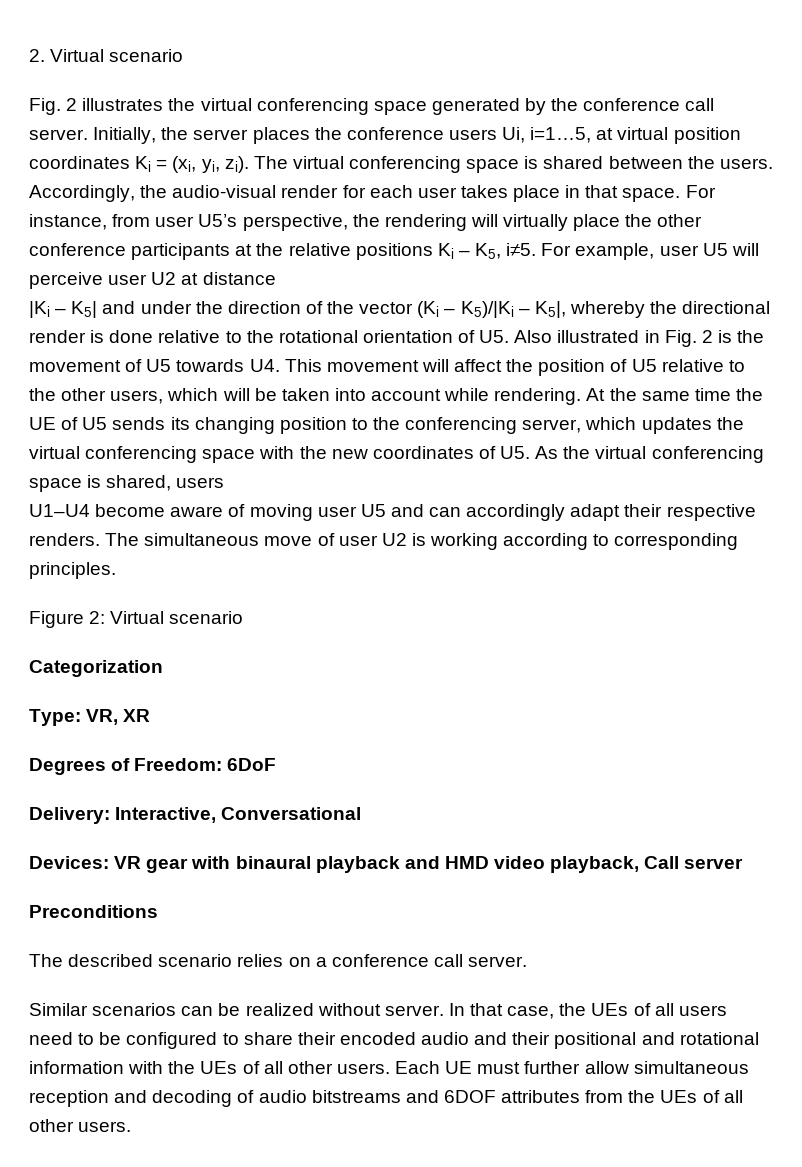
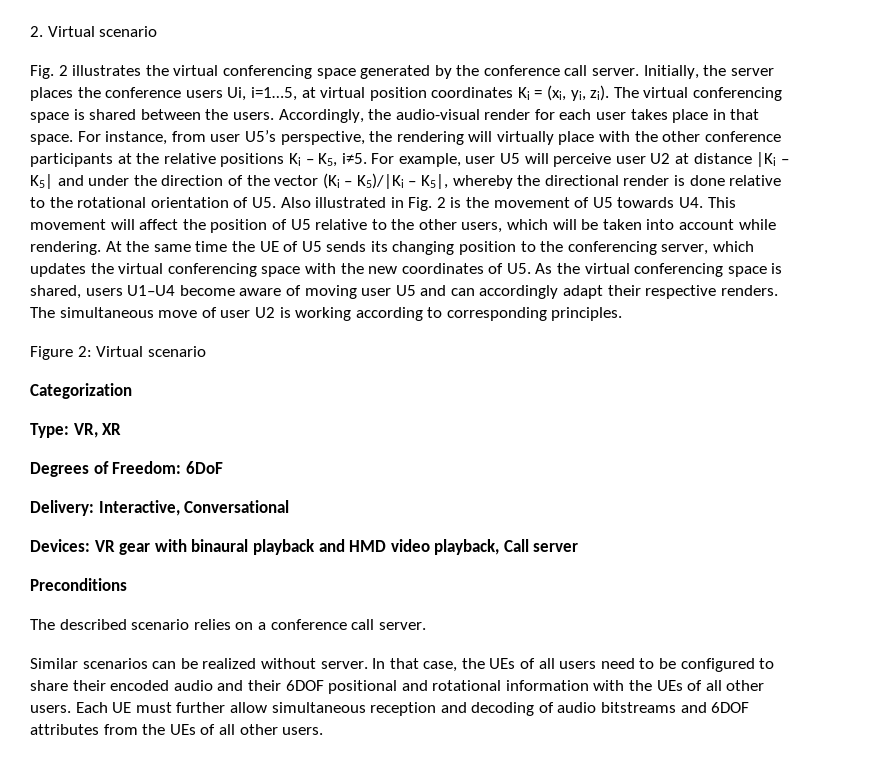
- For instance, from user U5’s perspective, the rendering will virtually place the other conference participants at the relative positions Ki – K5, i≠5.
+ For instance, from user U5’s perspective, the rendering will virtually place with the other conference participants at the relative positions Ki – K5, i≠5.
- For example, user U5 will perceive user U2 at distance
- |Ki – K5| and under the direction of the vector (Ki – K5)/|Ki – K5|, whereby the directional render is done relative to the rotational orientation of U5. Also illustrated in Fig. 2 is the movement of U5 towards U4. This movement will affect the position of U5 relative to the other users, which will be taken into account while rendering.
+ For example, user U5 will perceive user U2 at distance |Ki – K5| and under the direction of the vector (Ki – K5)/|Ki – K5|, whereby the directional render is done relative to the rotational orientation of U5. Also illustrated in Fig. 2 is the movement of U5 towards U4. This movement will affect the position of U5 relative to the other users, which will be taken into account while rendering.
- At the same time the UE of U5 sends its changing position to the conferencing server, which updates the virtual conferencing space with the new coordinates of U5. As the virtual conferencing space is shared, users
- U1–U4 become aware of moving user U5 and can accordingly adapt their respective renders.
+ At the same time the UE of U5 sends its changing position to the conferencing server, which updates the virtual conferencing space with the new coordinates of U5. As the virtual conferencing space is shared, users U1–U4 become aware of moving user U5 and can accordingly adapt their respective renders.
- In that case, the UEs of all users need to be configured to share their encoded audio and their positional and rotational information with the UEs of all other users.
+ In that case, the UEs of all users need to be configured to share their encoded audio and their 6DOF positional and rotational information with the UEs of all other users.

